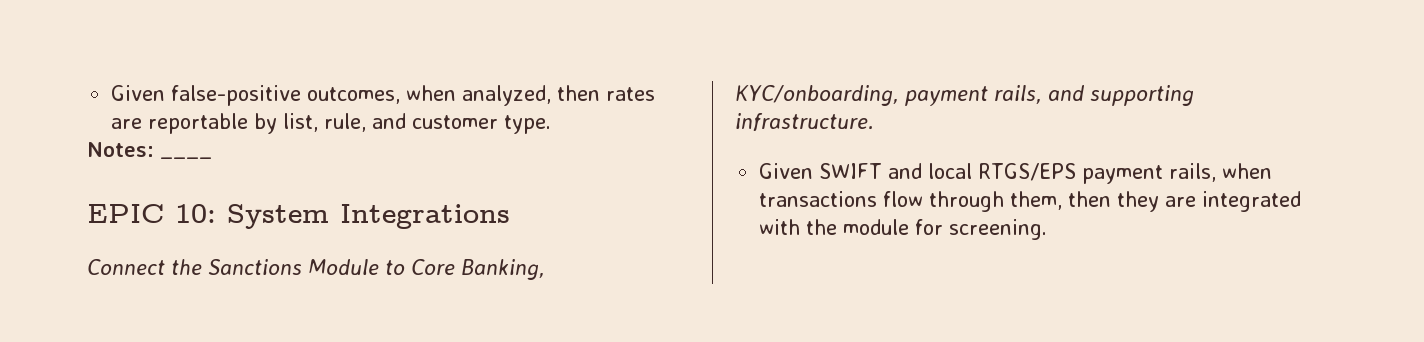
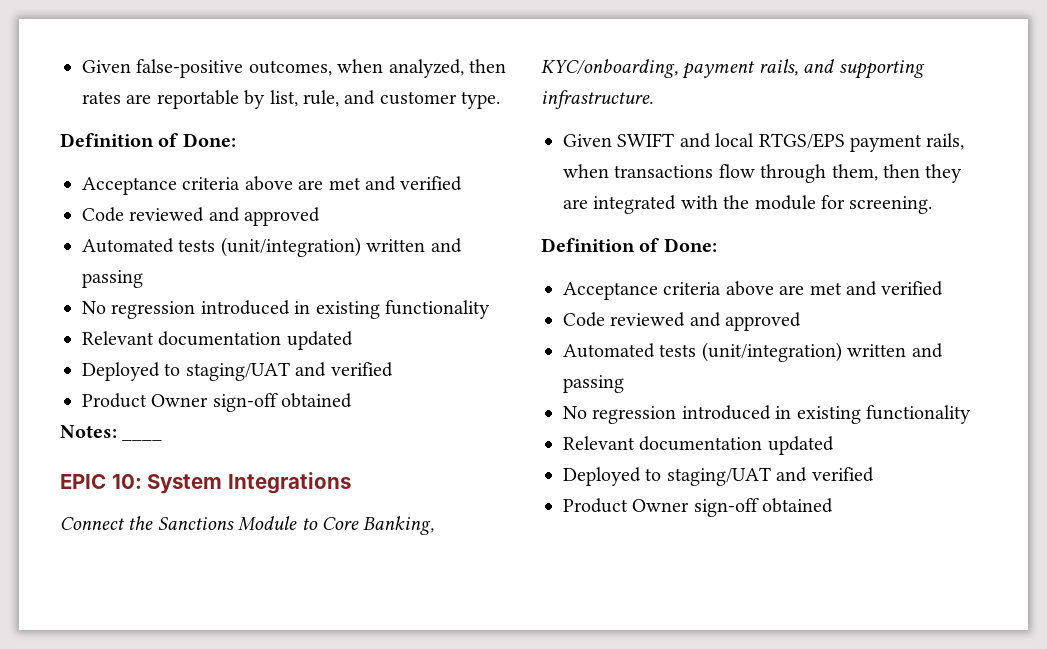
  Given false-positive outcomes, when analyzed, then rates are reportable by list, rule, and customer type.
+ Definition of Done:
+ Acceptance criteria above are met and verified
+ Code reviewed and approved
+ Automated tests (unit/integration) written and passing
+ No regression introduced in existing functionality
+ Relevant documentation updated
+ Deployed to staging/UAT and verified
+ Product Owner sign-off obtained
  Given SWIFT and local RTGS/EPS payment rails, when transactions flow through them, then they are integrated with the module for screening.
+ Definition of Done:
+ Acceptance criteria above are met and verified
+ Code reviewed and approved
+ Automated tests (unit/integration) written and passing
+ No regression introduced in existing functionality
+ Relevant documentation updated
+ Deployed to staging/UAT and verified
+ Product Owner sign-off obtained

